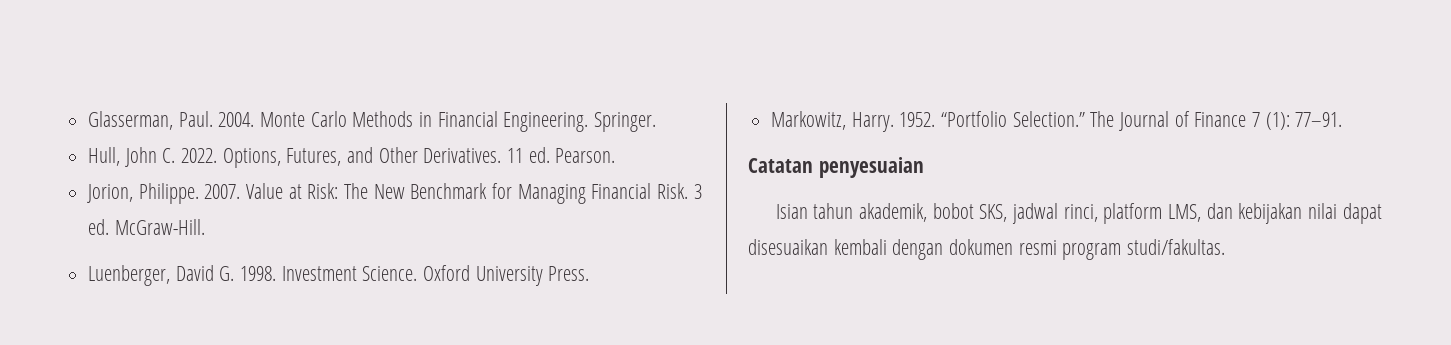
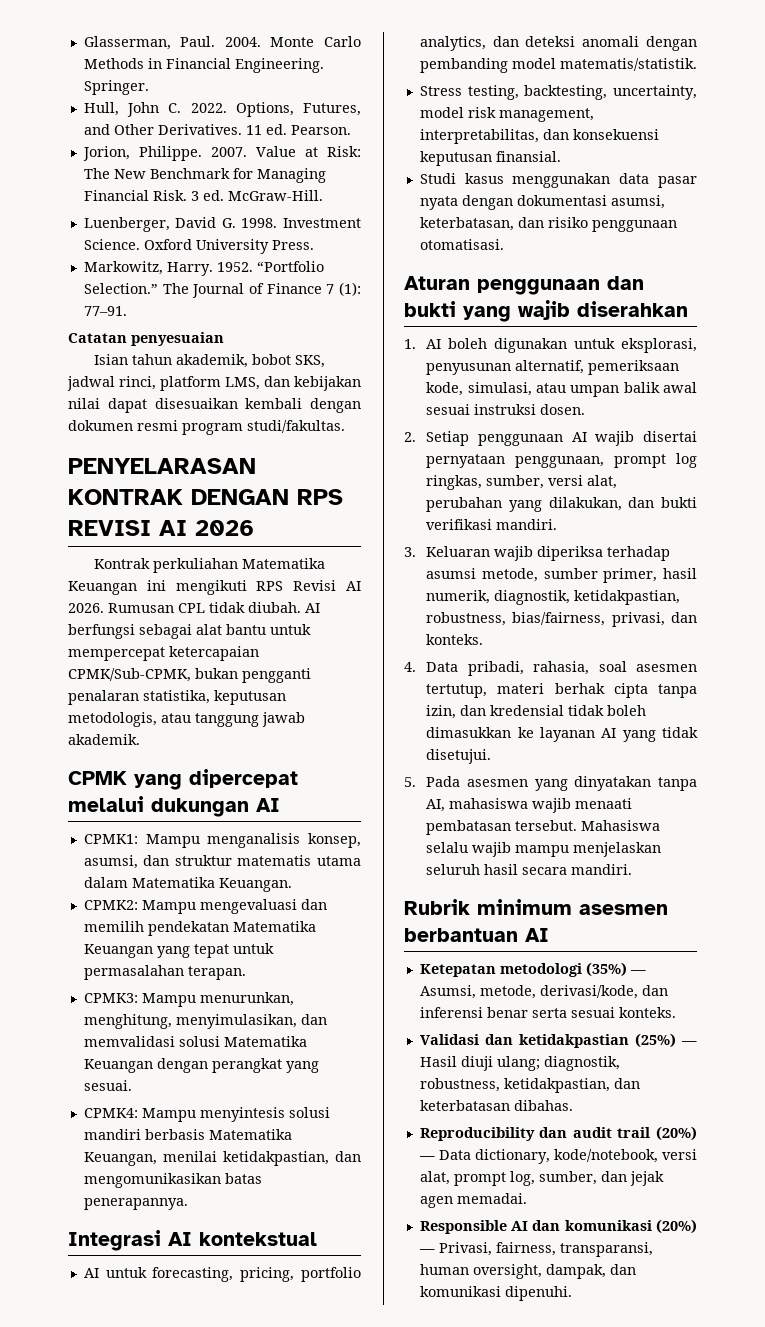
+ PENYELARASAN KONTRAK DENGAN RPS REVISI AI 2026
+ Kontrak perkuliahan Matematika Keuangan ini mengikuti RPS Revisi AI 2026. Rumusan CPL tidak diubah. AI berfungsi sebagai alat bantu untuk mempercepat ketercapaian CPMK/Sub-CPMK, bukan pengganti penalaran statistika, keputusan metodologis, atau tanggung jawab akademik.
+ CPMK yang dipercepat melalui dukungan AI
+ CPMK1: Mampu menganalisis konsep, asumsi, dan struktur matematis utama dalam Matematika Keuangan.
+ CPMK2: Mampu mengevaluasi dan memilih pendekatan Matematika Keuangan yang tepat untuk permasalahan terapan.
+ CPMK3: Mampu menurunkan, menghitung, menyimulasikan, dan memvalidasi solusi Matematika Keuangan dengan perangkat yang sesuai.
+ CPMK4: Mampu menyintesis solusi mandiri berbasis Matematika Keuangan, menilai ketidakpastian, dan mengomunikasikan batas penerapannya.
+ Integrasi AI kontekstual
+ AI untuk forecasting, pricing, portfolio analytics, dan deteksi anomali dengan pembanding model matematis/statistik.
+ Stress testing, backtesting, uncertainty, model risk management, interpretabilitas, dan konsekuensi keputusan finansial.
+ Studi kasus menggunakan data pasar nyata dengan dokumentasi asumsi, keterbatasan, dan risiko penggunaan otomatisasi.
+ Aturan penggunaan dan bukti yang wajib diserahkan
+ 1. AI boleh digunakan untuk eksplorasi, penyusunan alternatif, pemeriksaan kode, simulasi, atau umpan balik awal sesuai instruksi dosen.
+ 2. Setiap penggunaan AI wajib disertai pernyataan penggunaan, prompt log ringkas, sumber, versi alat, perubahan yang dilakukan, dan bukti verifikasi mandiri.
+ 3. Keluaran wajib diperiksa terhadap asumsi metode, sumber primer, hasil numerik, diagnostik, ketidakpastian, robustness, bias/fairness, privasi, dan konteks.
+ 4. Data pribadi, rahasia, soal asesmen tertutup, materi berhak cipta tanpa izin, dan kredensial tidak boleh dimasukkan ke layanan AI yang tidak disetujui.
+ 5. Pada asesmen yang dinyatakan tanpa AI, mahasiswa wajib menaati pembatasan tersebut. Mahasiswa selalu wajib mampu menjelaskan seluruh hasil secara mandiri.
+ Rubrik minimum asesmen berbantuan AI
+ Ketepatan metodologi (35%) — Asumsi, metode, derivasi/kode, dan inferensi benar serta sesuai konteks.
+ Validasi dan ketidakpastian (25%) — Hasil diuji ulang; diagnostik, robustness, ketidakpastian, dan keterbatasan dibahas.
+ Reproducibility dan audit trail (20%) — Data dictionary, kode/notebook, versi alat, prompt log, sumber, dan jejak agen memadai.
+ Responsible AI dan komunikasi (20%) — Privasi, fairness, transparansi, human oversight, dampak, dan komunikasi dipenuhi.

